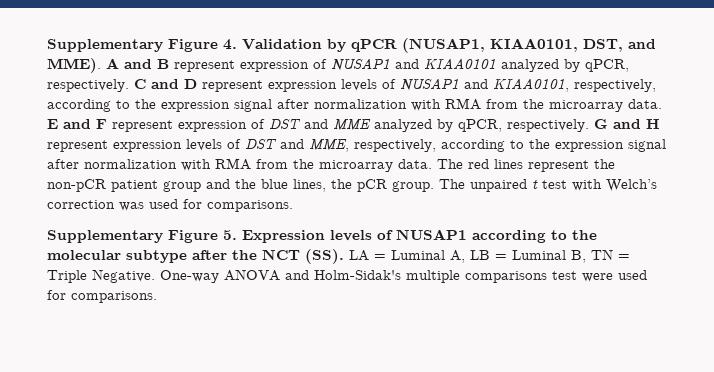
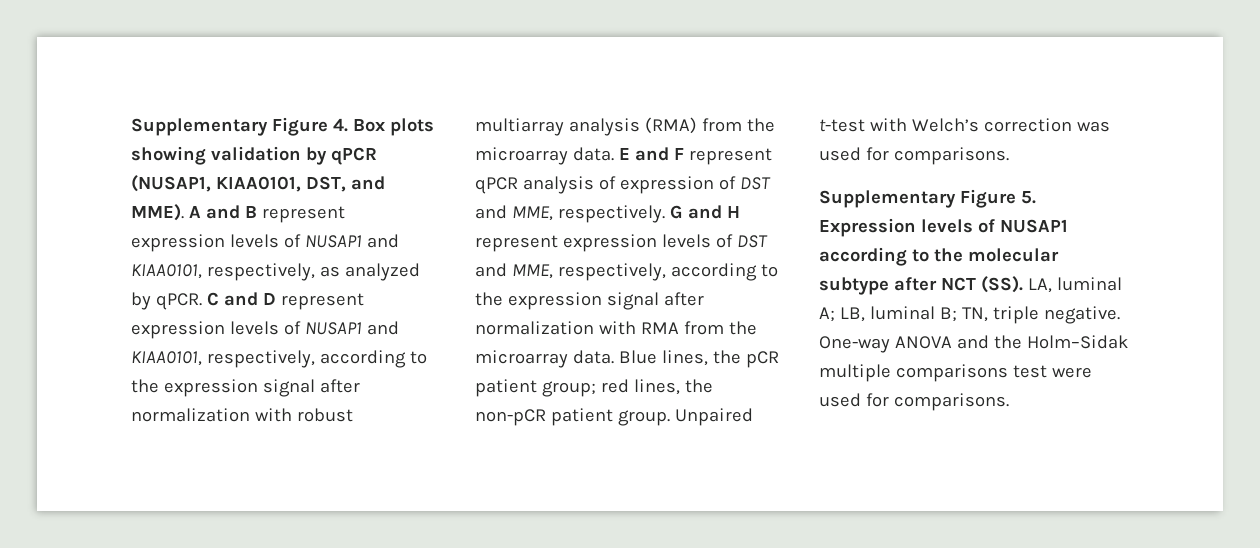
- Supplementary Figure 4. Validation by qPCR (NUSAP1, KIAA0101, DST, and MME).
+ Supplementary Figure 4. Box plots showing validation by qPCR (NUSAP1, KIAA0101, DST, and MME).
- A and B represent expression of NUSAP1 and KIAA0101 analyzed by qPCR, respectively.
+ A and B represent expression levels of NUSAP1 and KIAA0101, respectively, as analyzed by qPCR.
- C and D represent expression levels of NUSAP1 and KIAA0101, respectively, according to the expression signal after normalization with RMA from the microarray data.
+ C and D represent expression levels of NUSAP1 and KIAA0101, respectively, according to the expression signal after normalization with robust multiarray analysis (RMA) from the microarray data.
- E and F represent expression of DST and MME analyzed by qPCR, respectively.
+ E and F represent qPCR analysis of expression of DST and MME, respectively.
- The red lines represent the non-pCR patient group and the blue lines, the pCR group. The unpaired t test with Welch’s correction was used for comparisons.
+ Blue lines, the pCR patient group; red lines, the non-pCR patient group. Unpaired t-test with Welch’s correction was used for comparisons.
- Supplementary Figure 5. Expression levels of NUSAP1 according to the molecular subtype after the NCT (SS). LA = Luminal A, LB = Luminal B, TN = Triple Negative.
+ Supplementary Figure 5. Expression levels of NUSAP1 according to the molecular subtype after NCT (SS). LA, luminal A; LB, luminal B; TN, triple negative.
- One-way ANOVA and Holm-Sidak's multiple comparisons test were used for comparisons.
+ One-way ANOVA and the Holm–Sidak multiple comparisons test were used for comparisons.

